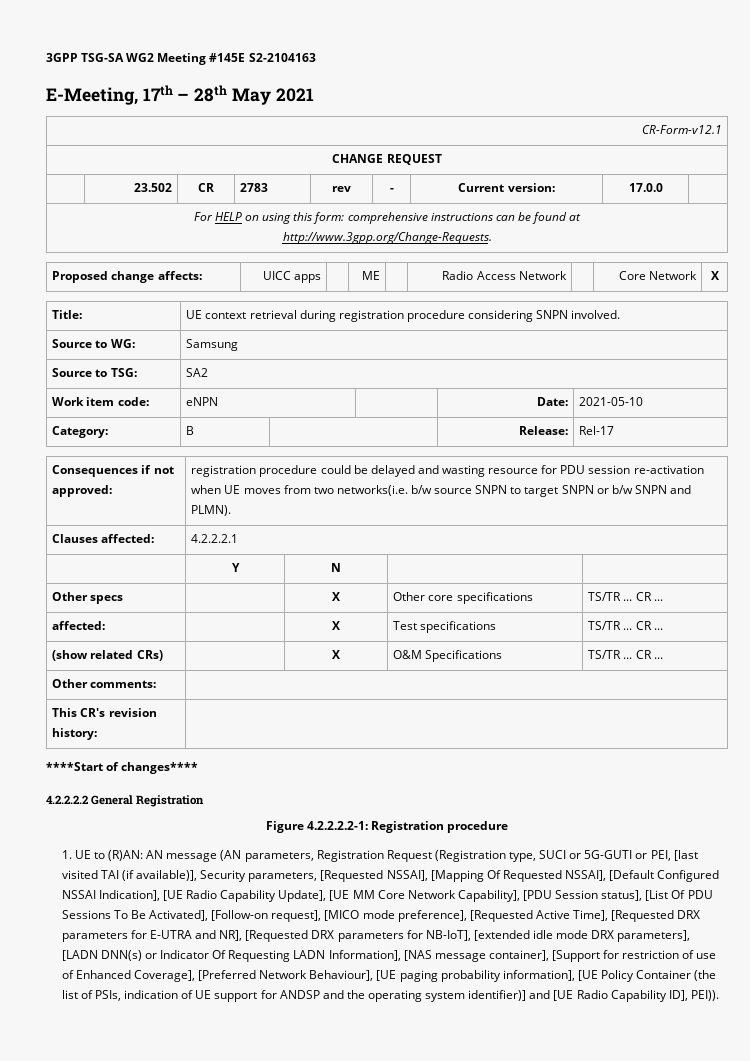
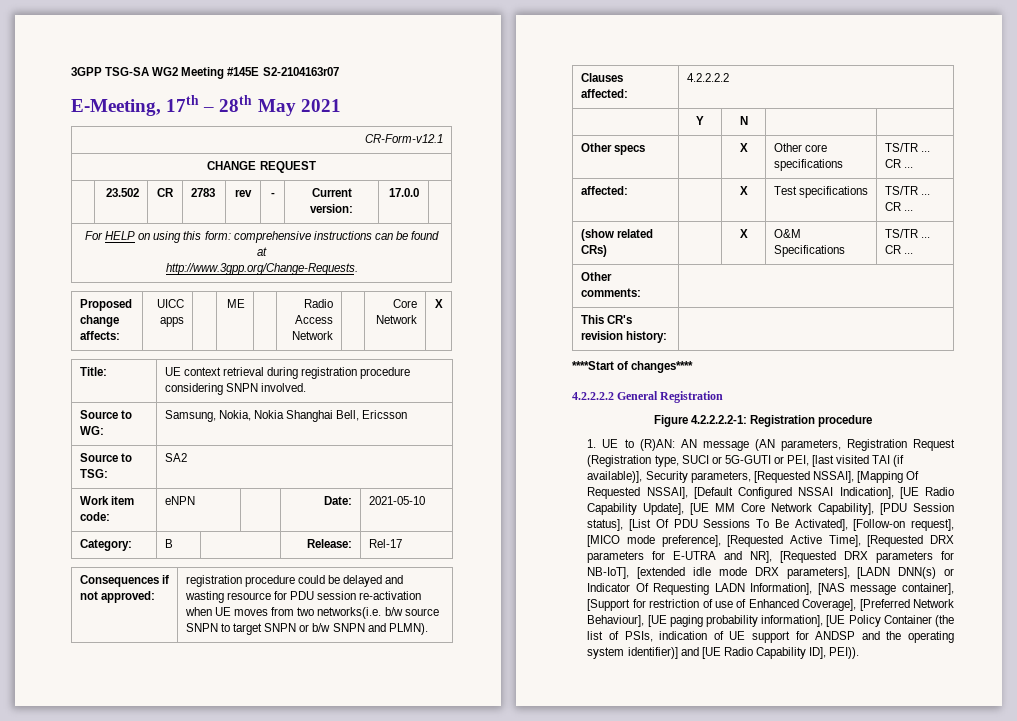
- 3GPP TSG-SA WG2 Meeting #145E S2-2104163
+ 3GPP TSG-SA WG2 Meeting #145E S2-2104163r07
- Source to WG: | Samsung
+ Source to WG: | Samsung, Nokia, Nokia Shanghai Bell, Ericsson
- Clauses affected: | 4.2.2.2.1
+ Clauses affected: | 4.2.2.2.2

